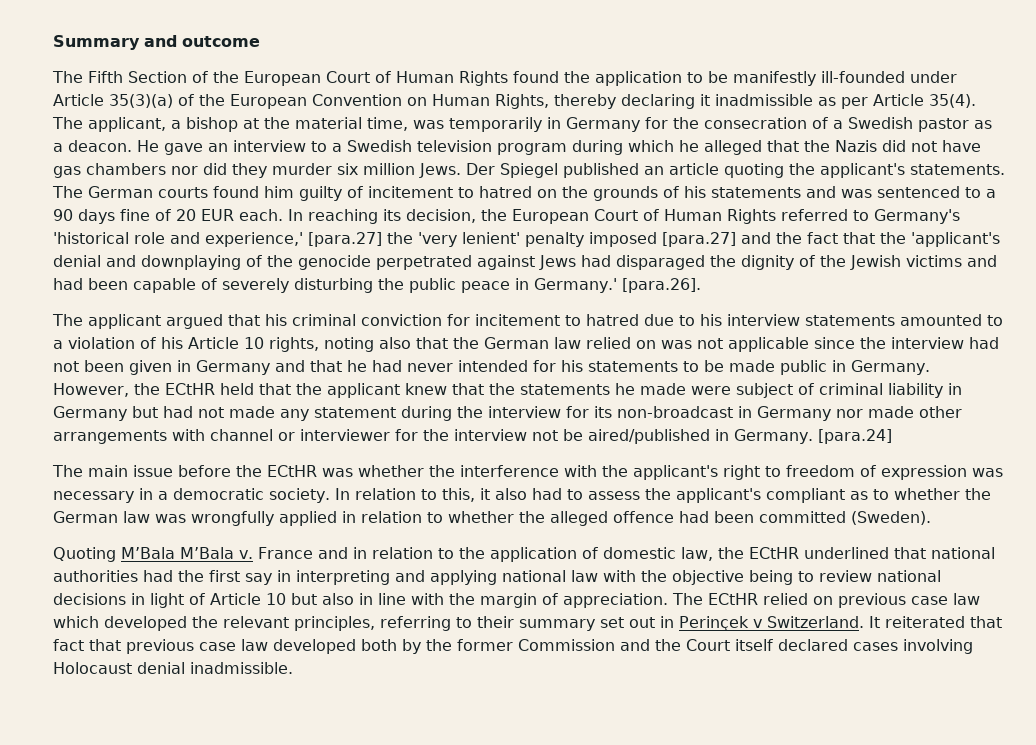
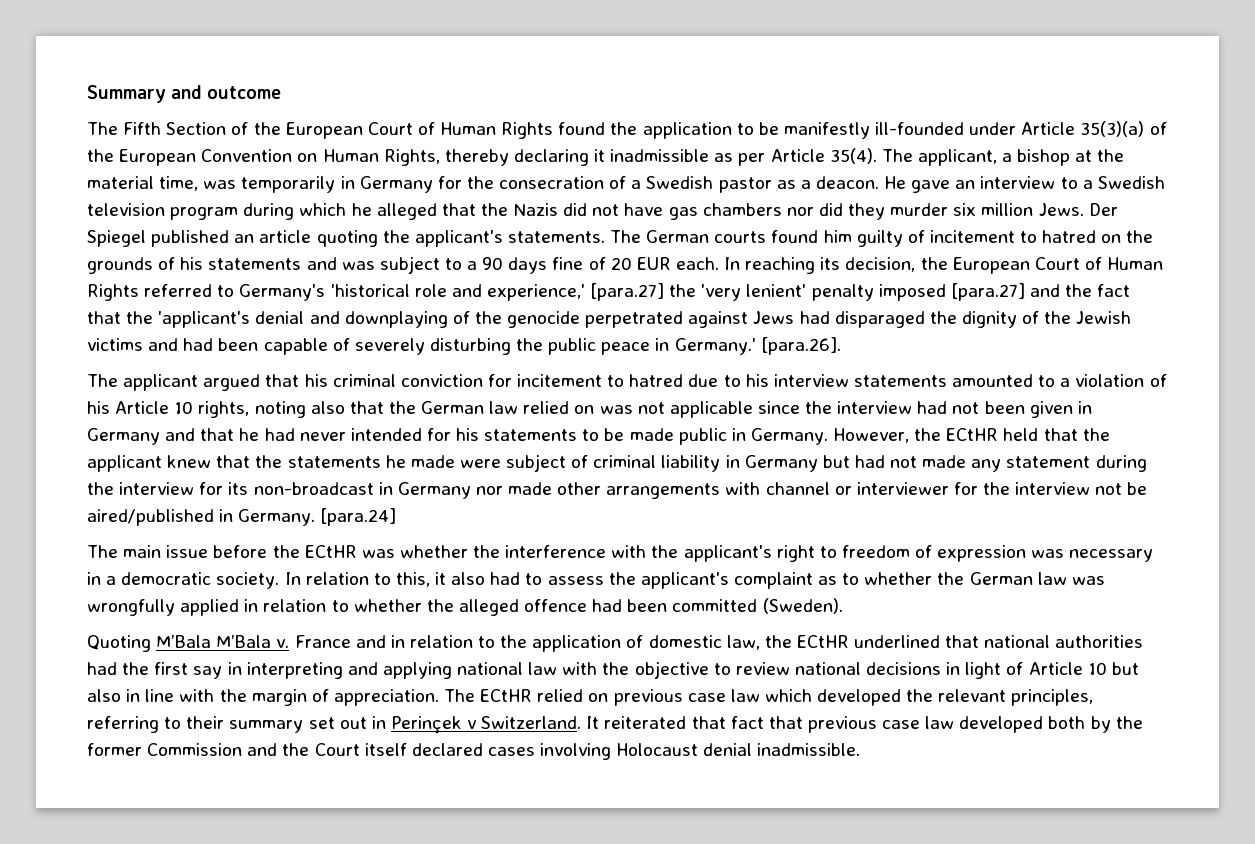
- The German courts found him guilty of incitement to hatred on the grounds of his statements and was sentenced to a 90 days fine of 20 EUR each.
+ The German courts found him guilty of incitement to hatred on the grounds of his statements and was subject to a 90 days fine of 20 EUR each.
- In relation to this, it also had to assess the applicant's compliant as to whether the German law was wrongfully applied in relation to whether the alleged offence had been committed (Sweden).
+ In relation to this, it also had to assess the applicant's complaint as to whether the German law was wrongfully applied in relation to whether the alleged offence had been committed (Sweden).
- France and in relation to the application of domestic law, the ECtHR underlined that national authorities had the first say in interpreting and applying national law with the objective being to review national decisions in light of Article 10 but also in line with the margin of appreciation.
+ France and in relation to the application of domestic law, the ECtHR underlined that national authorities had the first say in interpreting and applying national law with the objective to review national decisions in light of Article 10 but also in line with the margin of appreciation.

